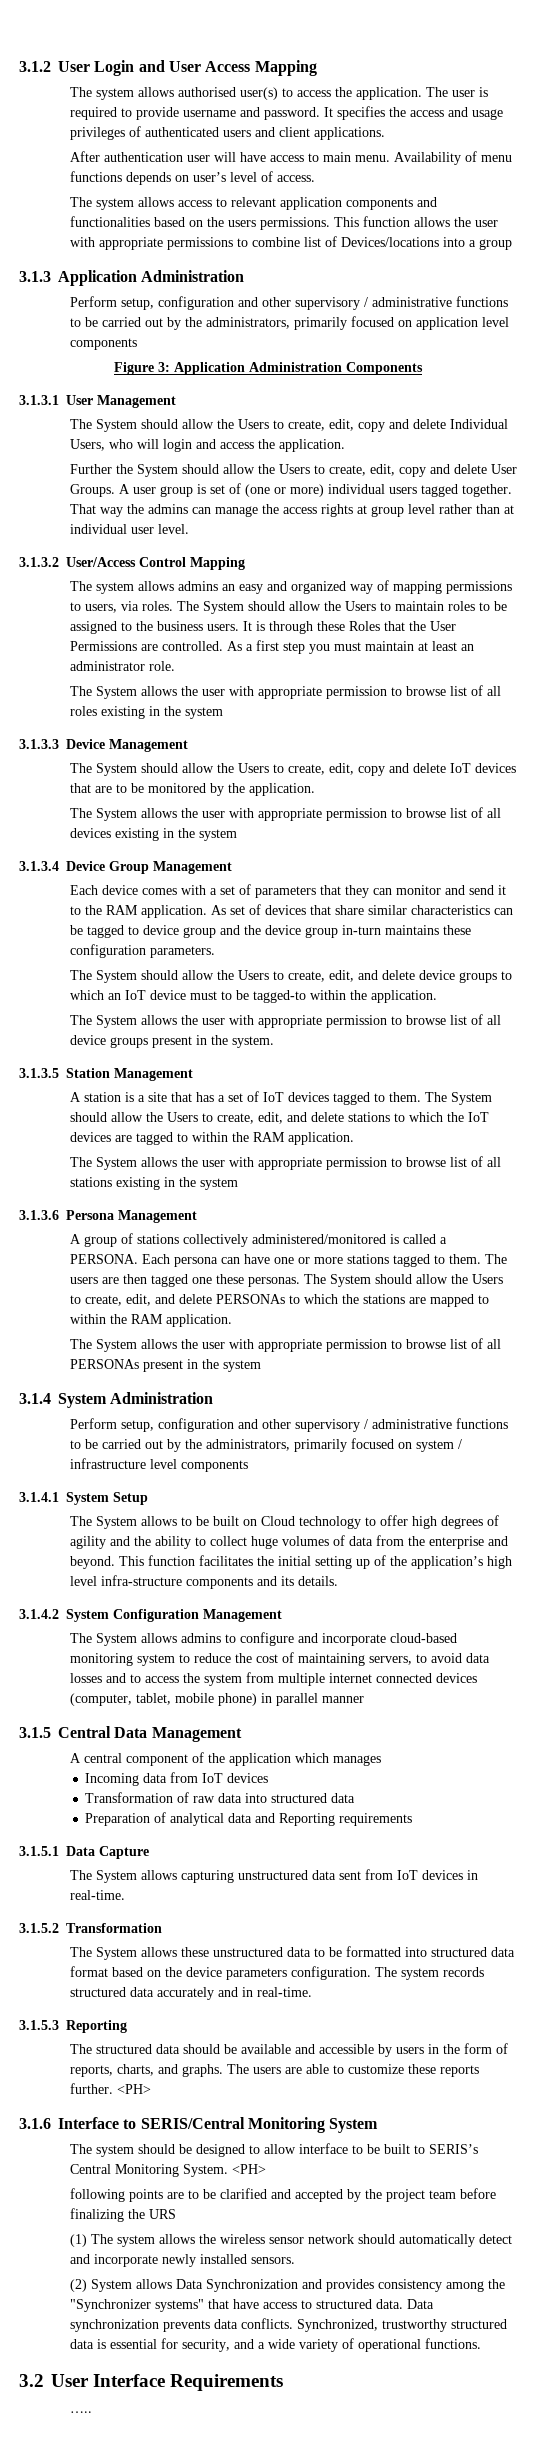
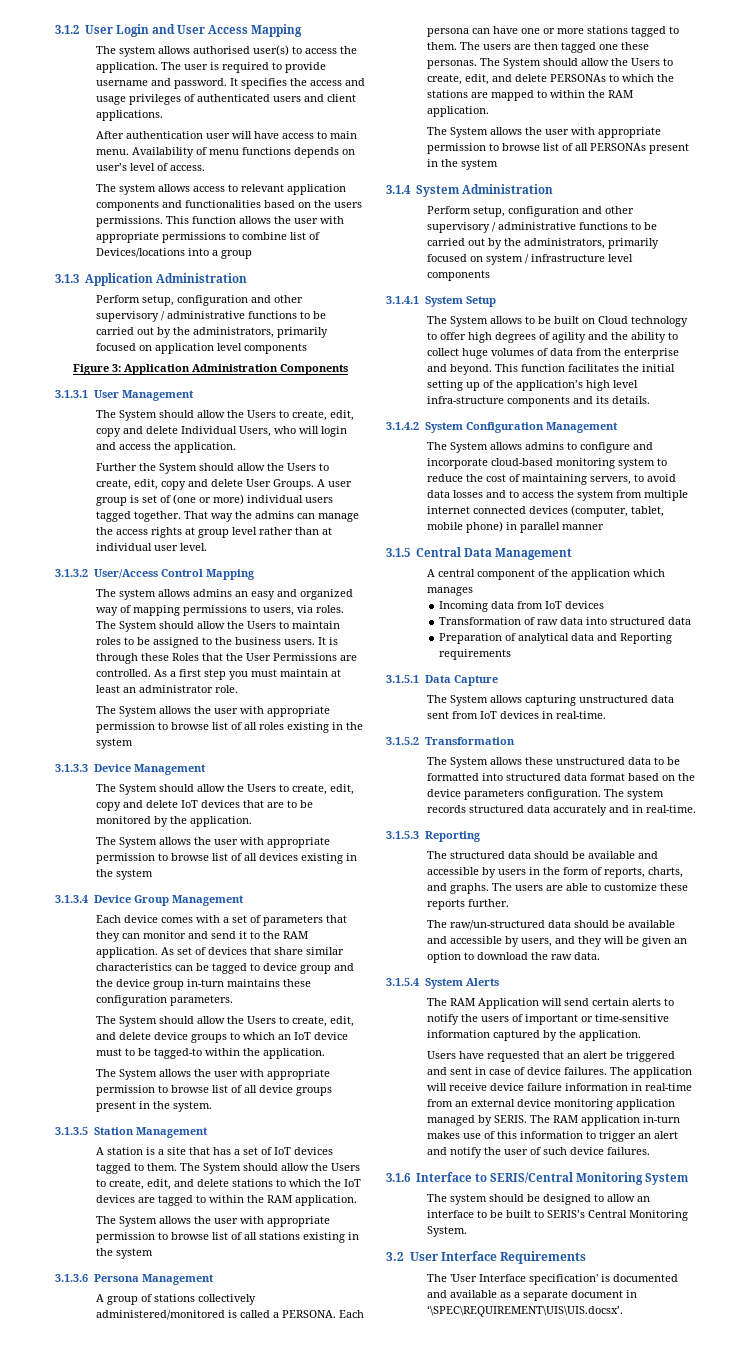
- The users are able to customize these reports further. <PH>
+ The users are able to customize these reports further.
+ The raw/un-structured data should be available and accessible by users, and they will be given an option to download the raw data.
+ 3.1.5.4 System Alerts
+ The RAM Application will send certain alerts to notify the users of important or time-sensitive information captured by the application.
+ Users have requested that an alert be triggered and sent in case of device failures. The application will receive device failure information in real-time from an external device monitoring application managed by SERIS. The RAM application in-turn makes use of this information to trigger an alert and notify the user of such device failures.
- The system should be designed to allow interface to be built to SERIS’s Central Monitoring System. <PH>
- following points are to be clarified and accepted by the project team before finalizing the URS
- (1) The system allows the wireless sensor network should automatically detect and incorporate newly installed sensors.
- (2) System allows Data Synchronization and provides consistency among the "Synchronizer systems" that have access to structured data. Data synchronization prevents data conflicts. Synchronized, trustworthy structured data is essential for security, and a wide variety of operational functions.
+ The system should be designed to allow an interface to be built to SERIS’s Central Monitoring System.
  3.2 User Interface Requirements
- …..
+ The 'User Interface specification' is documented and available as a separate document in ‘\SPEC\REQUIREMENT\UIS\UIS.docsx’.

